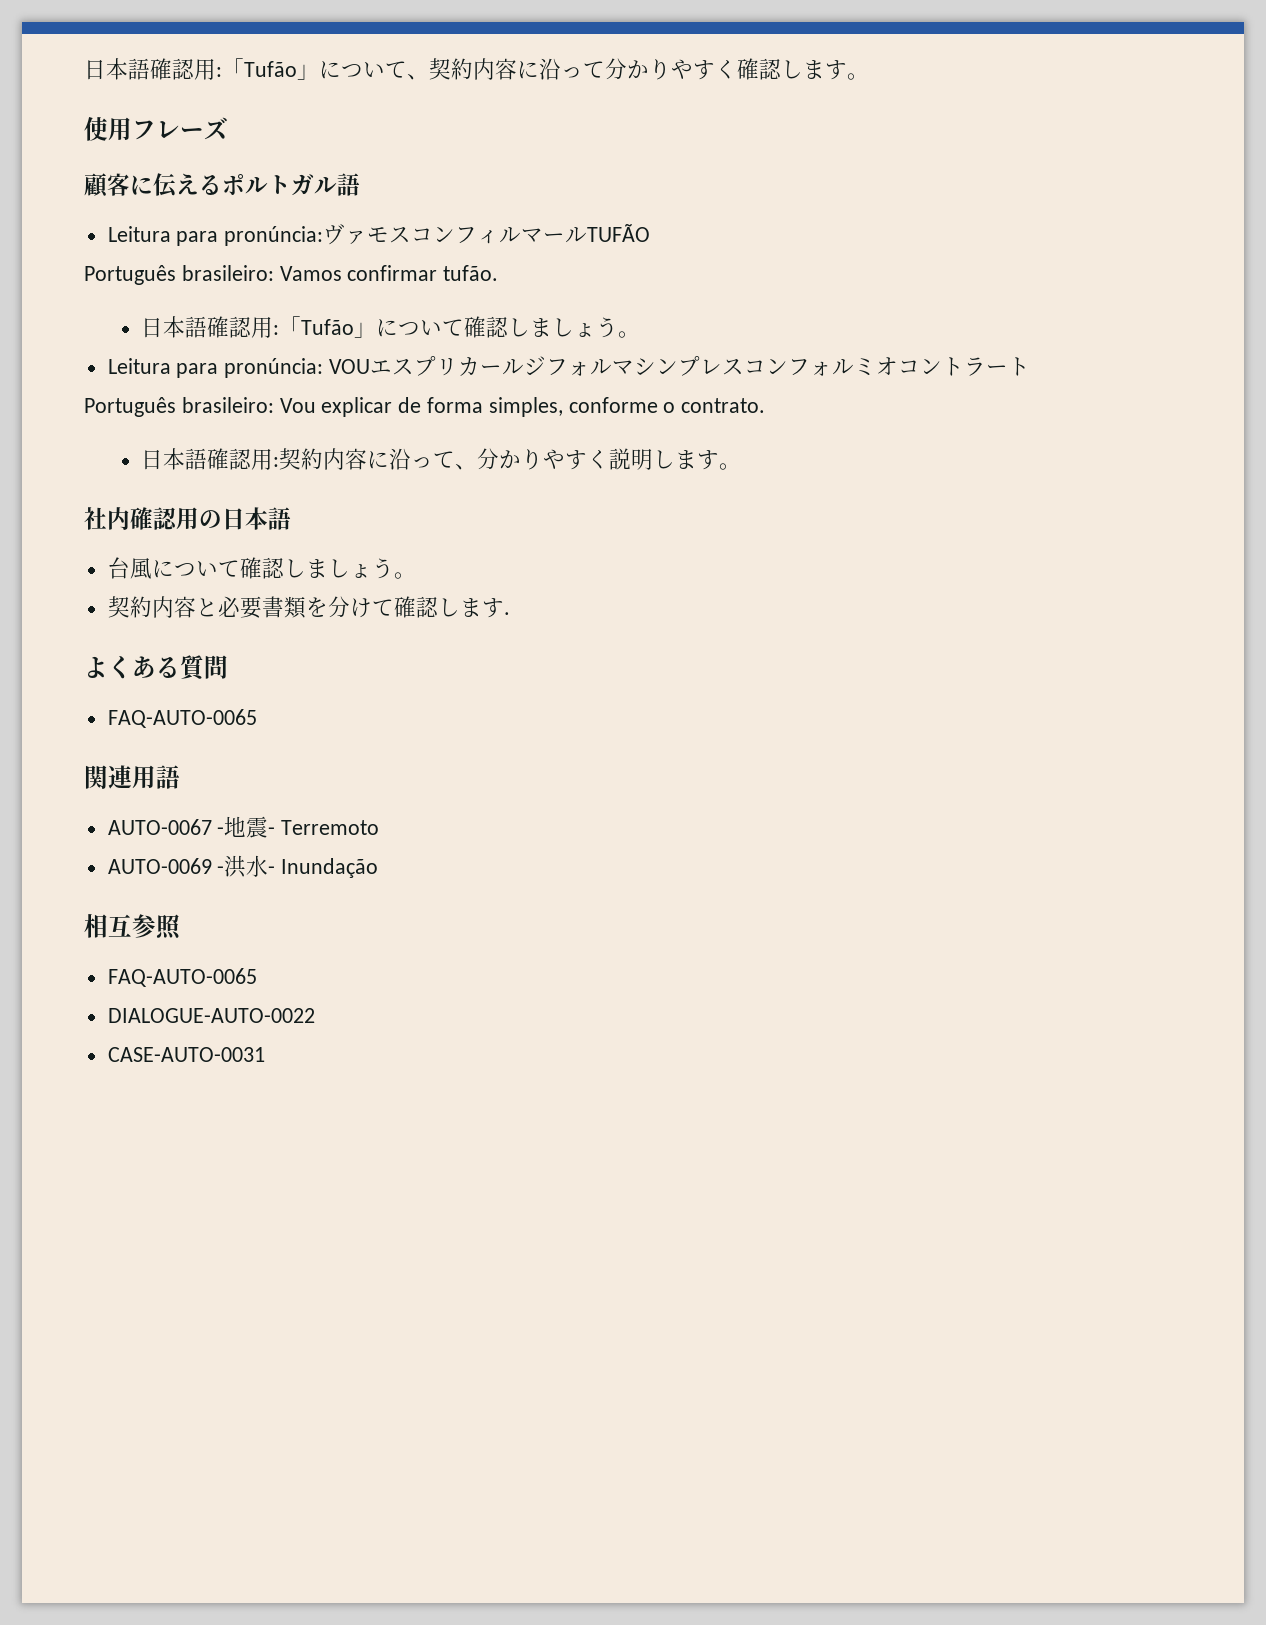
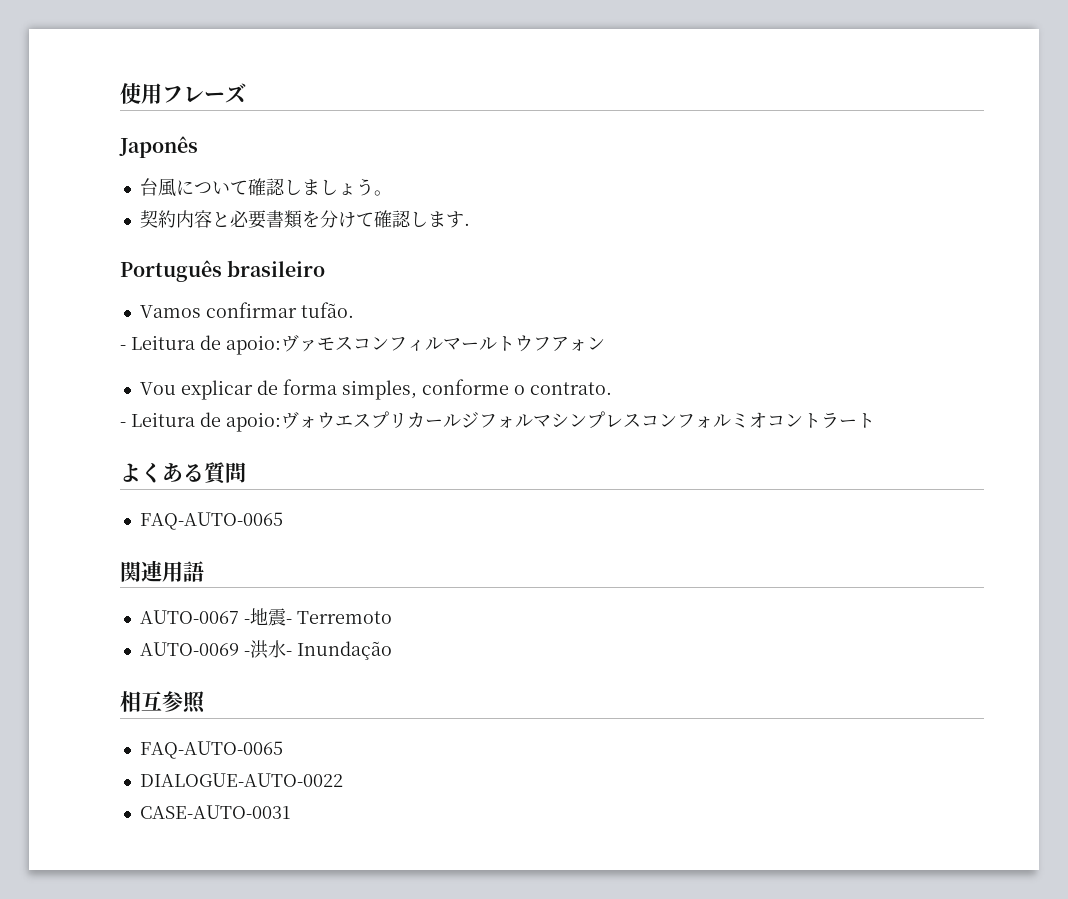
- 日本語確認用:「Tufão」について、契約内容に沿って分かりやすく確認します。
  使用フレーズ
- 顧客に伝えるポルトガル語
- Leitura para pronúncia:ヴァモスコンフィルマールTUFÃO
- Português brasileiro: Vamos confirmar tufão.
- 日本語確認用:「Tufão」について確認しましょう。
- Leitura para pronúncia: VOUエスプリカールジフォルマシンプレスコンフォルミオコントラート
- Português brasileiro: Vou explicar de forma simples, conforme o contrato.
- 日本語確認用:契約内容に沿って、分かりやすく説明します。
- 社内確認用の日本語
+ Japonês
+ Português brasileiro
+ Vamos confirmar tufão.
+ - Leitura de apoio:ヴァモスコンフィルマールトウフアォン
+ Vou explicar de forma simples, conforme o contrato.
+ - Leitura de apoio:ヴォウエスプリカールジフォルマシンプレスコンフォルミオコントラート

